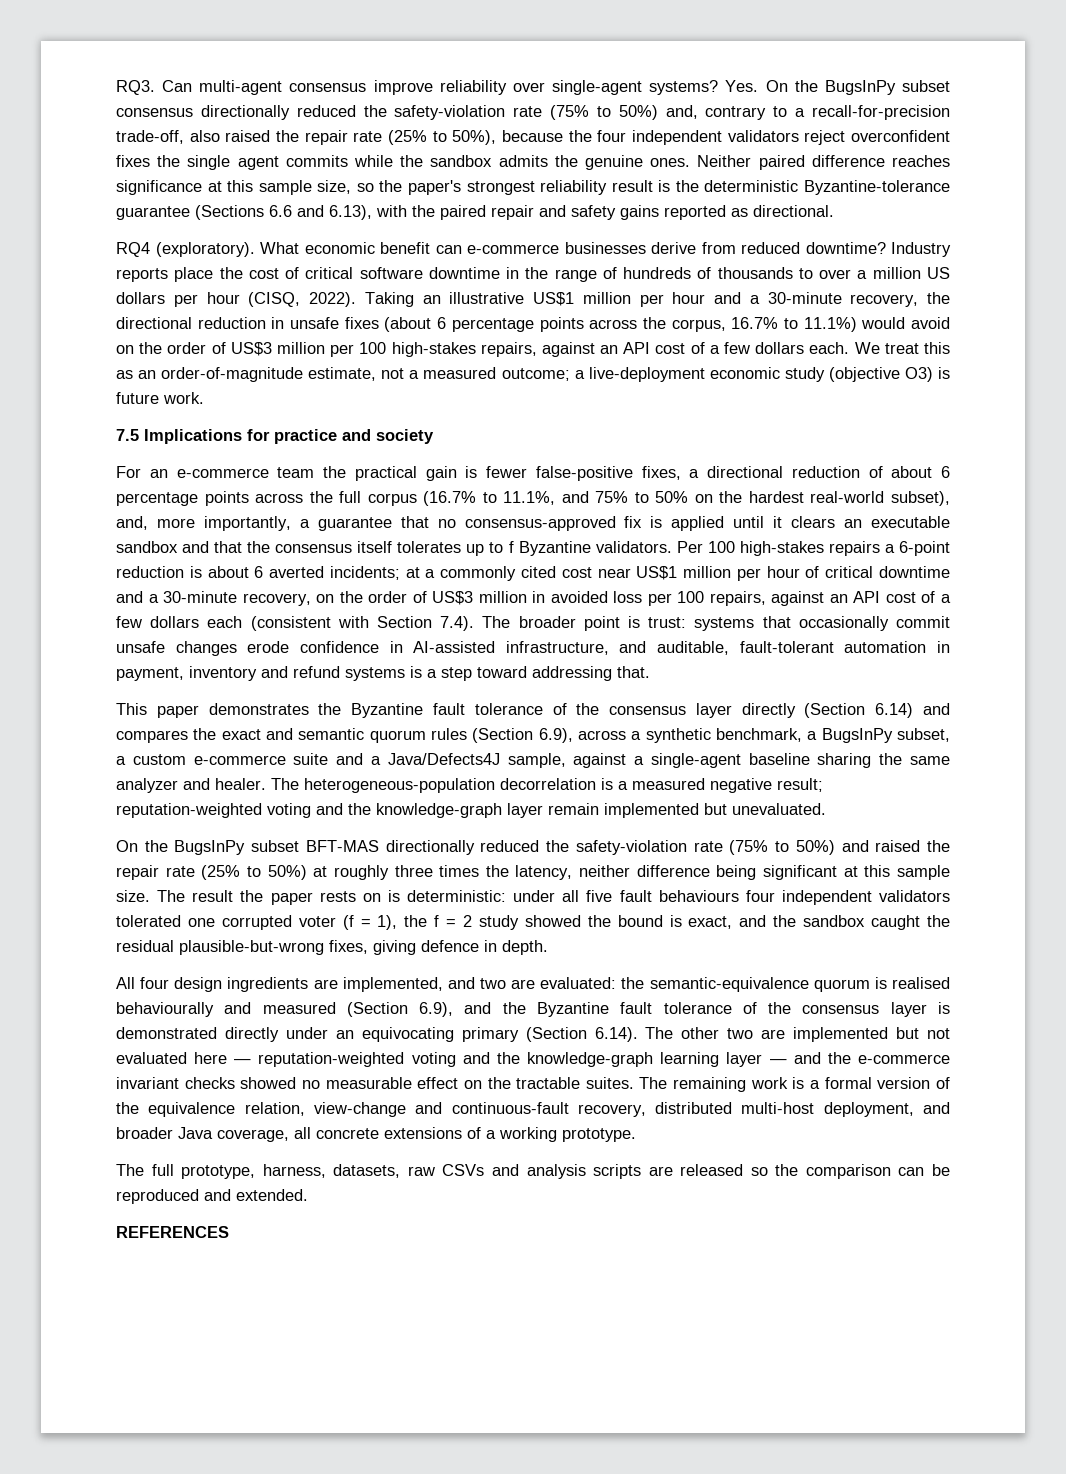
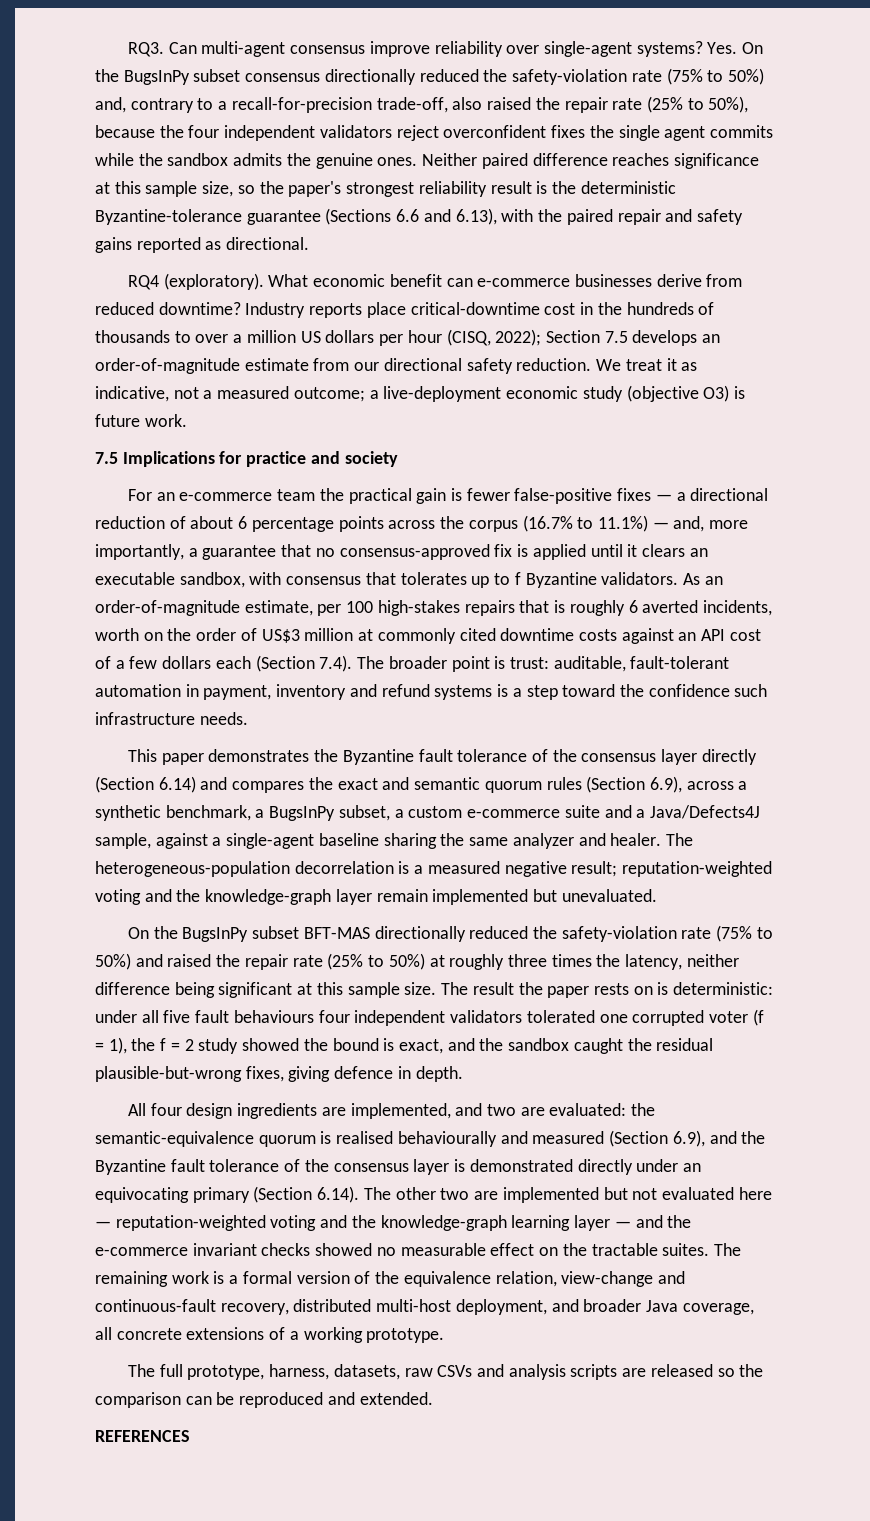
- Industry reports place the cost of critical software downtime in the range of hundreds of thousands to over a million US dollars per hour (CISQ, 2022). Taking an illustrative US$1 million per hour and a 30-minute recovery, the directional reduction in unsafe fixes (about 6 percentage points across the corpus, 16.7% to 11.1%) would avoid on the order of US$3 million per 100 high-stakes repairs, against an API cost of a few dollars each. We treat this as an order-of-magnitude estimate, not a measured outcome; a live-deployment economic study (objective O3) is future work.
+ Industry reports place critical-downtime cost in the hundreds of thousands to over a million US dollars per hour (CISQ, 2022); Section 7.5 develops an order-of-magnitude estimate from our directional safety reduction. We treat it as indicative, not a measured outcome; a live-deployment economic study (objective O3) is future work.
- For an e-commerce team the practical gain is fewer false-positive fixes, a directional reduction of about 6 percentage points across the full corpus (16.7% to 11.1%, and 75% to 50% on the hardest real-world subset), and, more importantly, a guarantee that no consensus-approved fix is applied until it clears an executable sandbox and that the consensus itself tolerates up to f Byzantine validators.
+ For an e-commerce team the practical gain is fewer false-positive fixes — a directional reduction of about 6 percentage points across the corpus (16.7% to 11.1%) — and, more importantly, a guarantee that no consensus-approved fix is applied until it clears an executable sandbox, with consensus that tolerates up to f Byzantine validators.
- Per 100 high-stakes repairs a 6-point reduction is about 6 averted incidents; at a commonly cited cost near US$1 million per hour of critical downtime and a 30-minute recovery, on the order of US$3 million in avoided loss per 100 repairs, against an API cost of a few dollars each (consistent with Section 7.4). The broader point is trust: systems that occasionally commit unsafe changes erode confidence in AI-assisted infrastructure, and auditable, fault-tolerant automation in payment, inventory and refund systems is a step toward addressing that.
+ As an order-of-magnitude estimate, per 100 high-stakes repairs that is roughly 6 averted incidents, worth on the order of US$3 million at commonly cited downtime costs against an API cost of a few dollars each (Section 7.4). The broader point is trust: auditable, fault-tolerant automation in payment, inventory and refund systems is a step toward the confidence such infrastructure needs.

